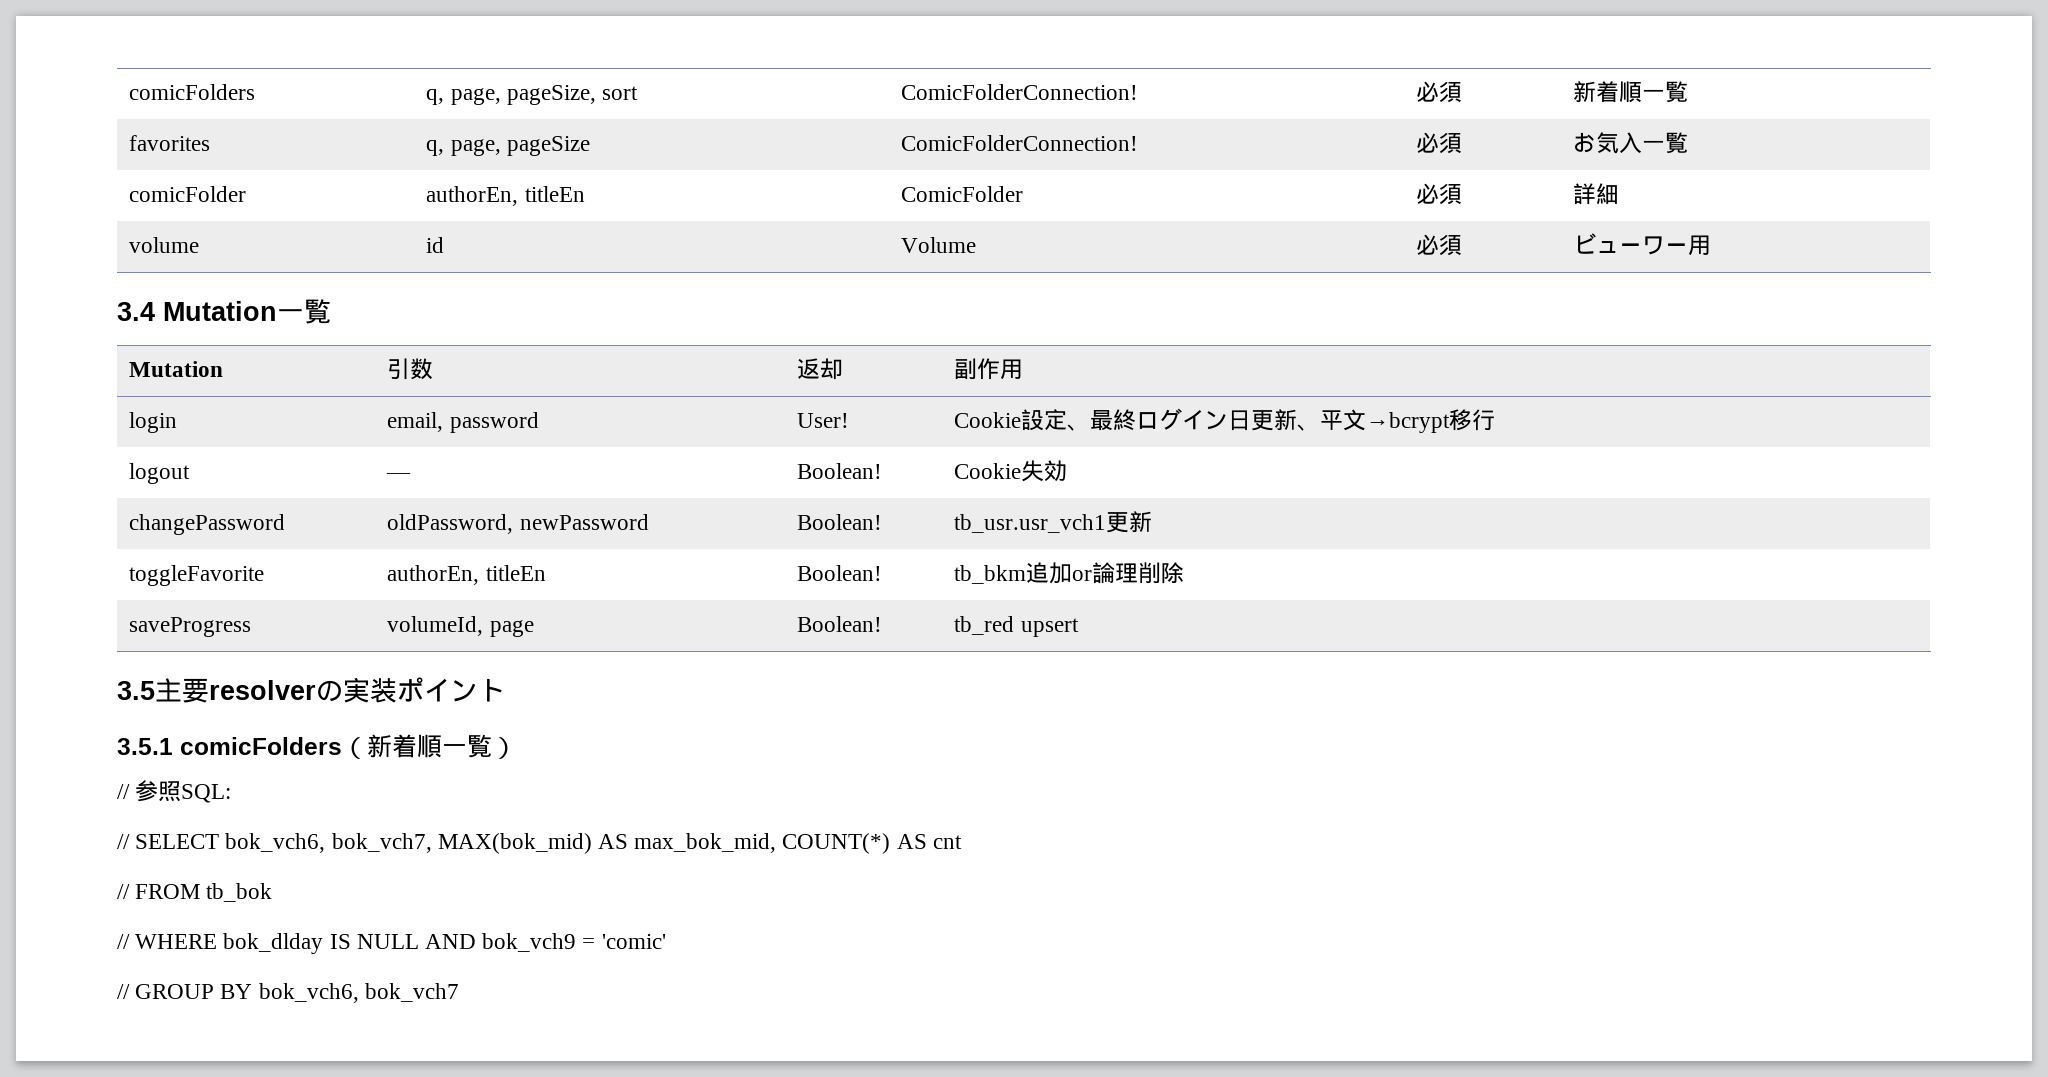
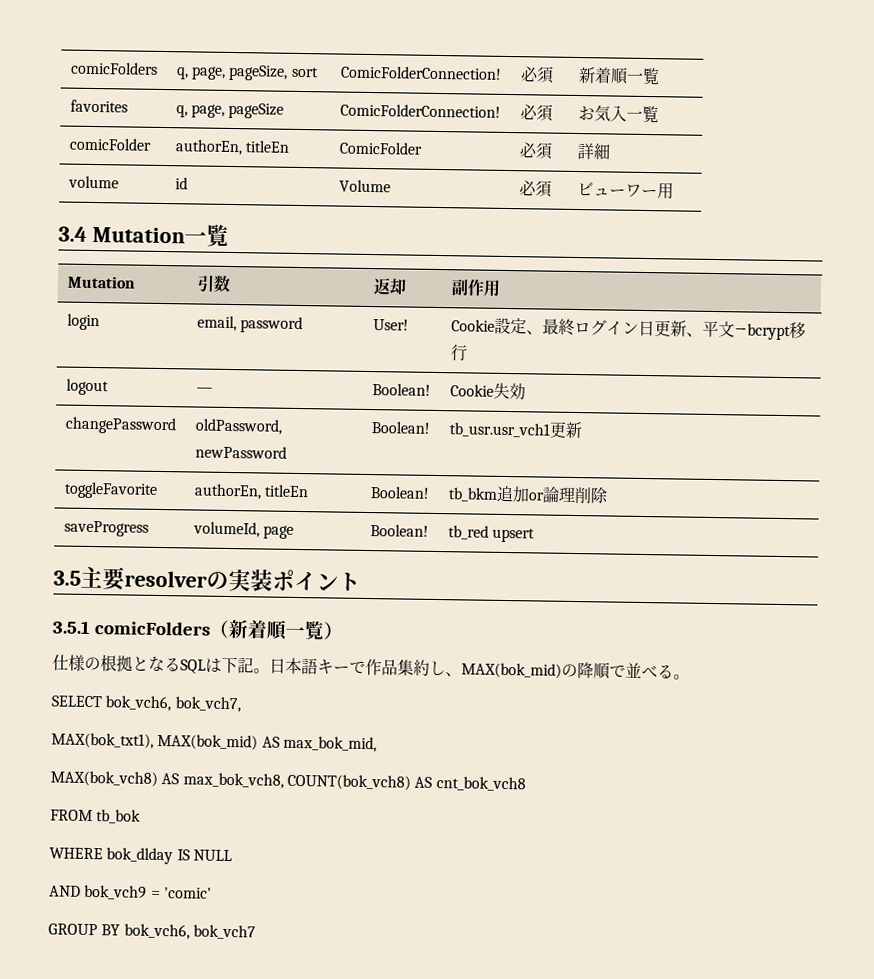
- // 参照SQL:
- // SELECT bok_vch6, bok_vch7, MAX(bok_mid) AS max_bok_mid, COUNT(*) AS cnt
- // FROM tb_bok
+ 仕様の根拠となるSQLは下記。日本語キーで作品集約し、MAX(bok_mid)の降順で並べる。
+ SELECT bok_vch6, bok_vch7,
+ MAX(bok_txt1), MAX(bok_mid) AS max_bok_mid,
+ MAX(bok_vch8) AS max_bok_vch8, COUNT(bok_vch8) AS cnt_bok_vch8
+ FROM tb_bok
- // WHERE bok_dlday IS NULL AND bok_vch9 = 'comic'
+ WHERE bok_dlday IS NULL
+ AND bok_vch9 = 'comic'
- // GROUP BY bok_vch6, bok_vch7
+ GROUP BY bok_vch6, bok_vch7

